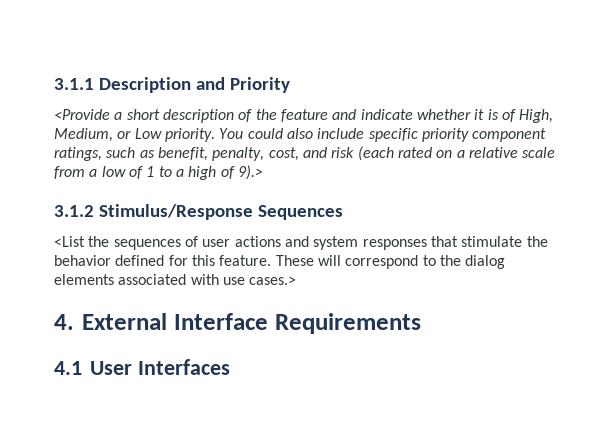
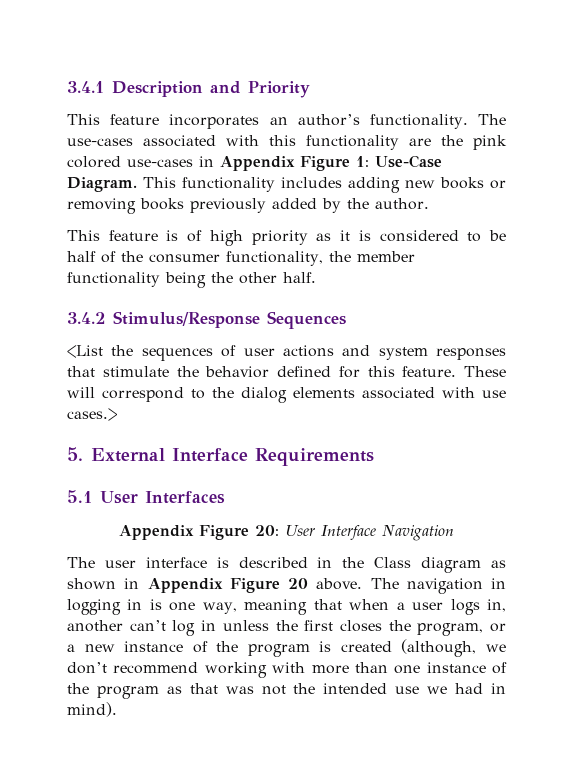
- 3.1.1 Description and Priority
+ 3.4.1 Description and Priority
- <Provide a short description of the feature and indicate whether it is of High, Medium, or Low priority. You could also include specific priority component ratings, such as benefit, penalty, cost, and risk (each rated on a relative scale from a low of 1 to a high of 9).>
- 3.1.2 Stimulus/Response Sequences
+ This feature incorporates an author’s functionality. The use-cases associated with this functionality are the pink colored use-cases in Appendix Figure 1: Use-Case Diagram. This functionality includes adding new books or removing books previously added by the author.
+ This feature is of high priority as it is considered to be half of the consumer functionality, the member functionality being the other half.
+ 3.4.2 Stimulus/Response Sequences
- 4. External Interface Requirements
+ 5. External Interface Requirements
- 4.1 User Interfaces
+ 5.1 User Interfaces
+ Appendix Figure 20: User Interface Navigation
+ The user interface is described in the Class diagram as shown in Appendix Figure 20 above. The navigation in logging in is one way, meaning that when a user logs in, another can’t log in unless the first closes the program, or a new instance of the program is created (although, we don’t recommend working with more than one instance of the program as that was not the intended use we had in mind).

